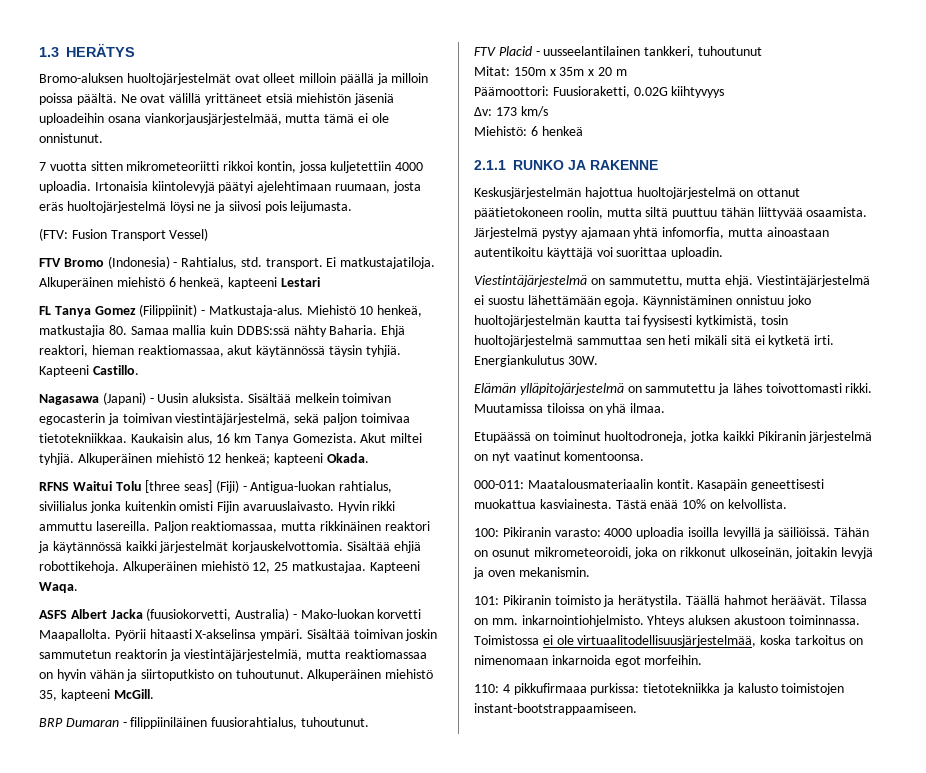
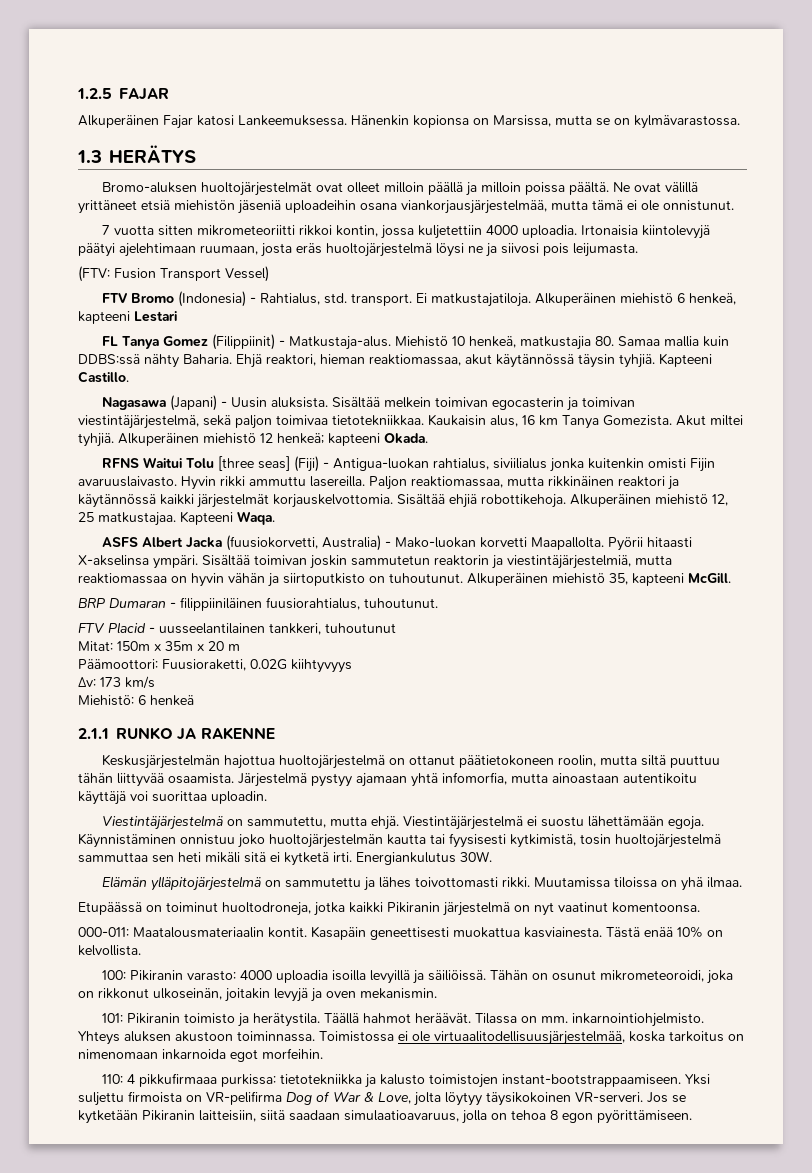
+ 1.2.5 FAJAR
+ Alkuperäinen Fajar katosi Lankeemuksessa. Hänenkin kopionsa on Marsissa, mutta se on kylmävarastossa.
+ Yksi suljettu firmoista on VR-pelifirma Dog of War & Love, jolta löytyy täysikokoinen VR-serveri. Jos se kytketään Pikiranin laitteisiin, siitä saadaan simulaatioavaruus, jolla on tehoa 8 egon pyörittämiseen.

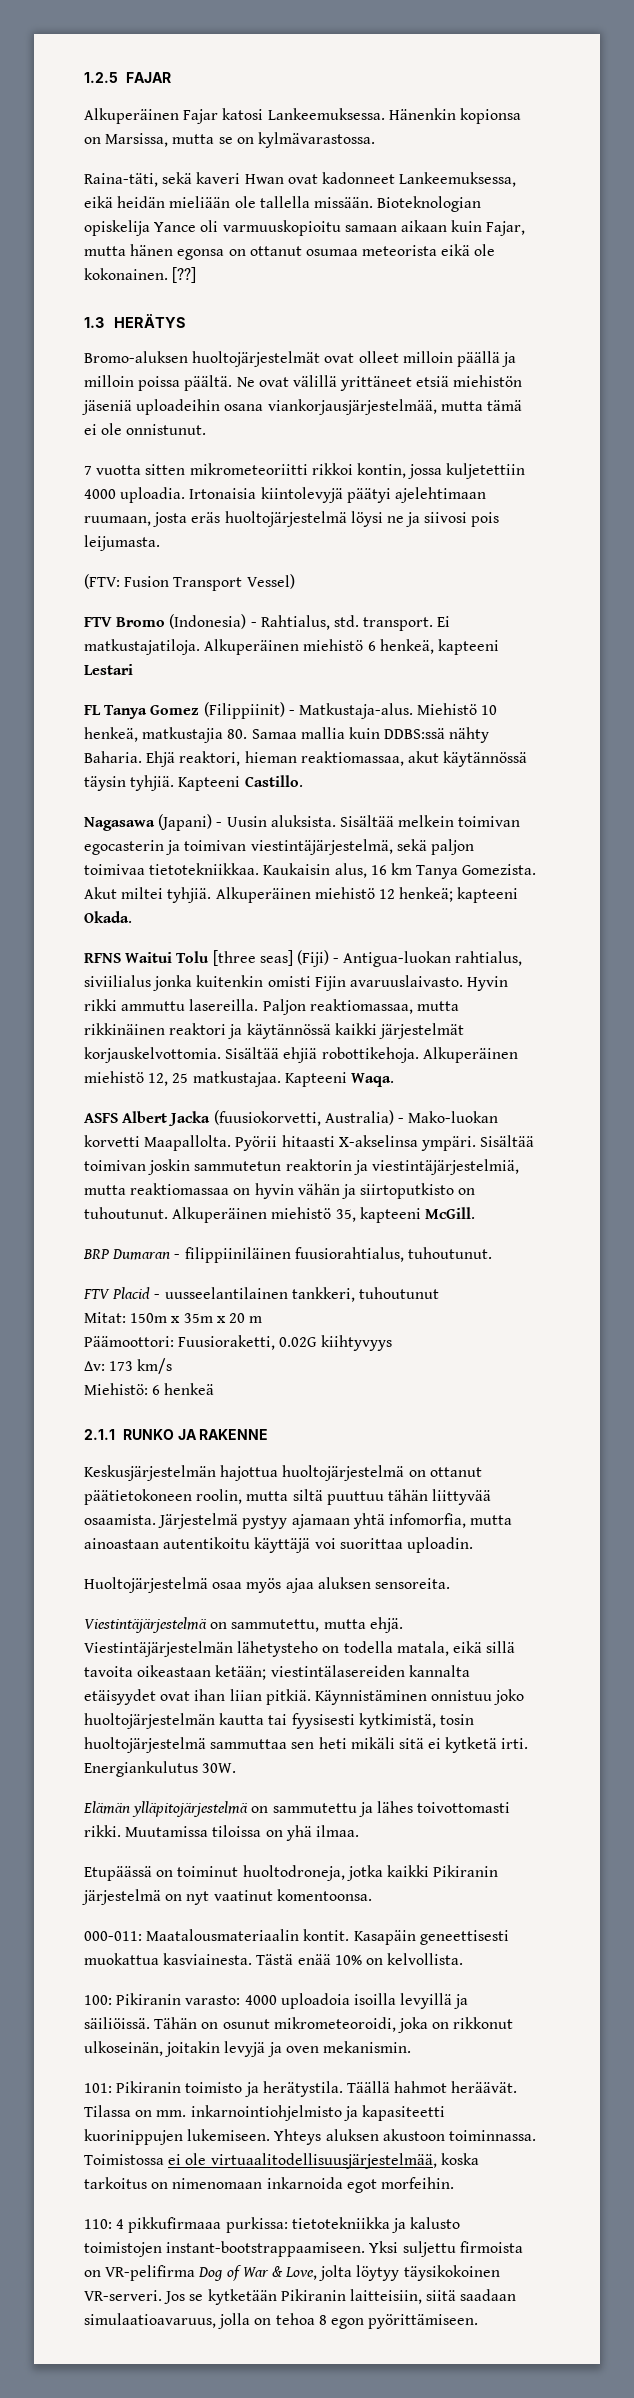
+ Raina-täti, sekä kaveri Hwan ovat kadonneet Lankeemuksessa, eikä heidän mieliään ole tallella missään. Bioteknologian opiskelija Yance oli varmuuskopioitu samaan aikaan kuin Fajar, mutta hänen egonsa on ottanut osumaa meteorista eikä ole kokonainen. [??]
+ Huoltojärjestelmä osaa myös ajaa aluksen sensoreita.
- Viestintäjärjestelmä ei suostu lähettämään egoja.
+ Viestintäjärjestelmän lähetysteho on todella matala, eikä sillä tavoita oikeastaan ketään; viestintälasereiden kannalta etäisyydet ovat ihan liian pitkiä.
- 100: Pikiranin varasto: 4000 uploadia isoilla levyillä ja säiliöissä.
+ 100: Pikiranin varasto: 4000 uploadoia isoilla levyillä ja säiliöissä.
- Tilassa on mm. inkarnointiohjelmisto.
+ Tilassa on mm. inkarnointiohjelmisto ja kapasiteetti kuorinippujen lukemiseen.

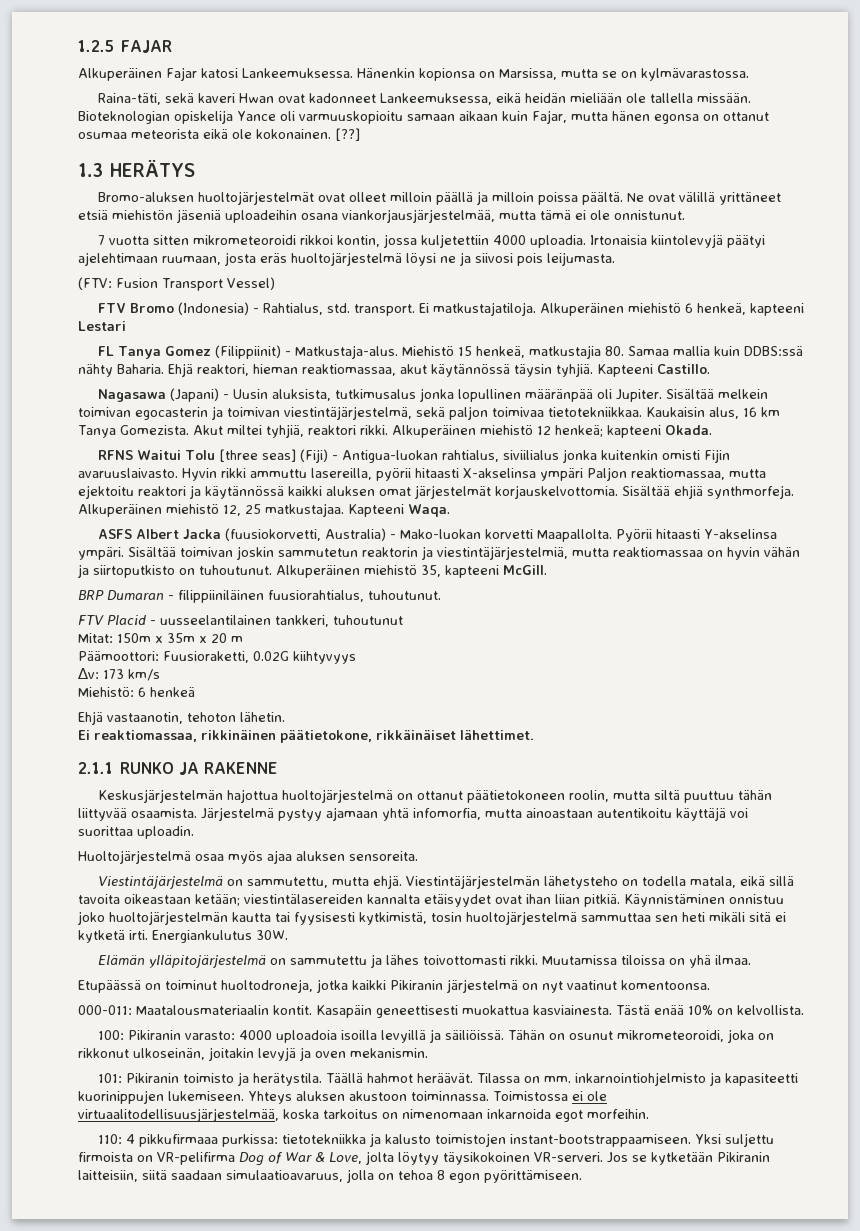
- 7 vuotta sitten mikrometeoriitti rikkoi kontin, jossa kuljetettiin 4000 uploadia.
+ 7 vuotta sitten mikrometeoroidi rikkoi kontin, jossa kuljetettiin 4000 uploadia.
- Miehistö 10 henkeä, matkustajia 80. Samaa mallia kuin DDBS:ssä nähty Baharia.
+ Miehistö 15 henkeä, matkustajia 80. Samaa mallia kuin DDBS:ssä nähty Baharia.
- Nagasawa (Japani) - Uusin aluksista.
+ Nagasawa (Japani) - Uusin aluksista, tutkimusalus jonka lopullinen määränpää oli Jupiter.
- Akut miltei tyhjiä.
+ Akut miltei tyhjiä, reaktori rikki.
- Hyvin rikki ammuttu lasereilla. Paljon reaktiomassaa, mutta rikkinäinen reaktori ja käytännössä kaikki järjestelmät korjauskelvottomia.
+ Hyvin rikki ammuttu lasereilla, pyörii hitaasti X-akselinsa ympäri Paljon reaktiomassaa, mutta ejektoitu reaktori ja käytännössä kaikki aluksen omat järjestelmät korjauskelvottomia.
- Sisältää ehjiä robottikehoja.
+ Sisältää ehjiä synthmorfeja.
- Pyörii hitaasti X-akselinsa ympäri.
+ Pyörii hitaasti Y-akselinsa ympäri.
+ Ehjä vastaanotin, tehoton lähetin.
+ Ei reaktiomassaa, rikkinäinen päätietokone, rikkäinäiset lähettimet.

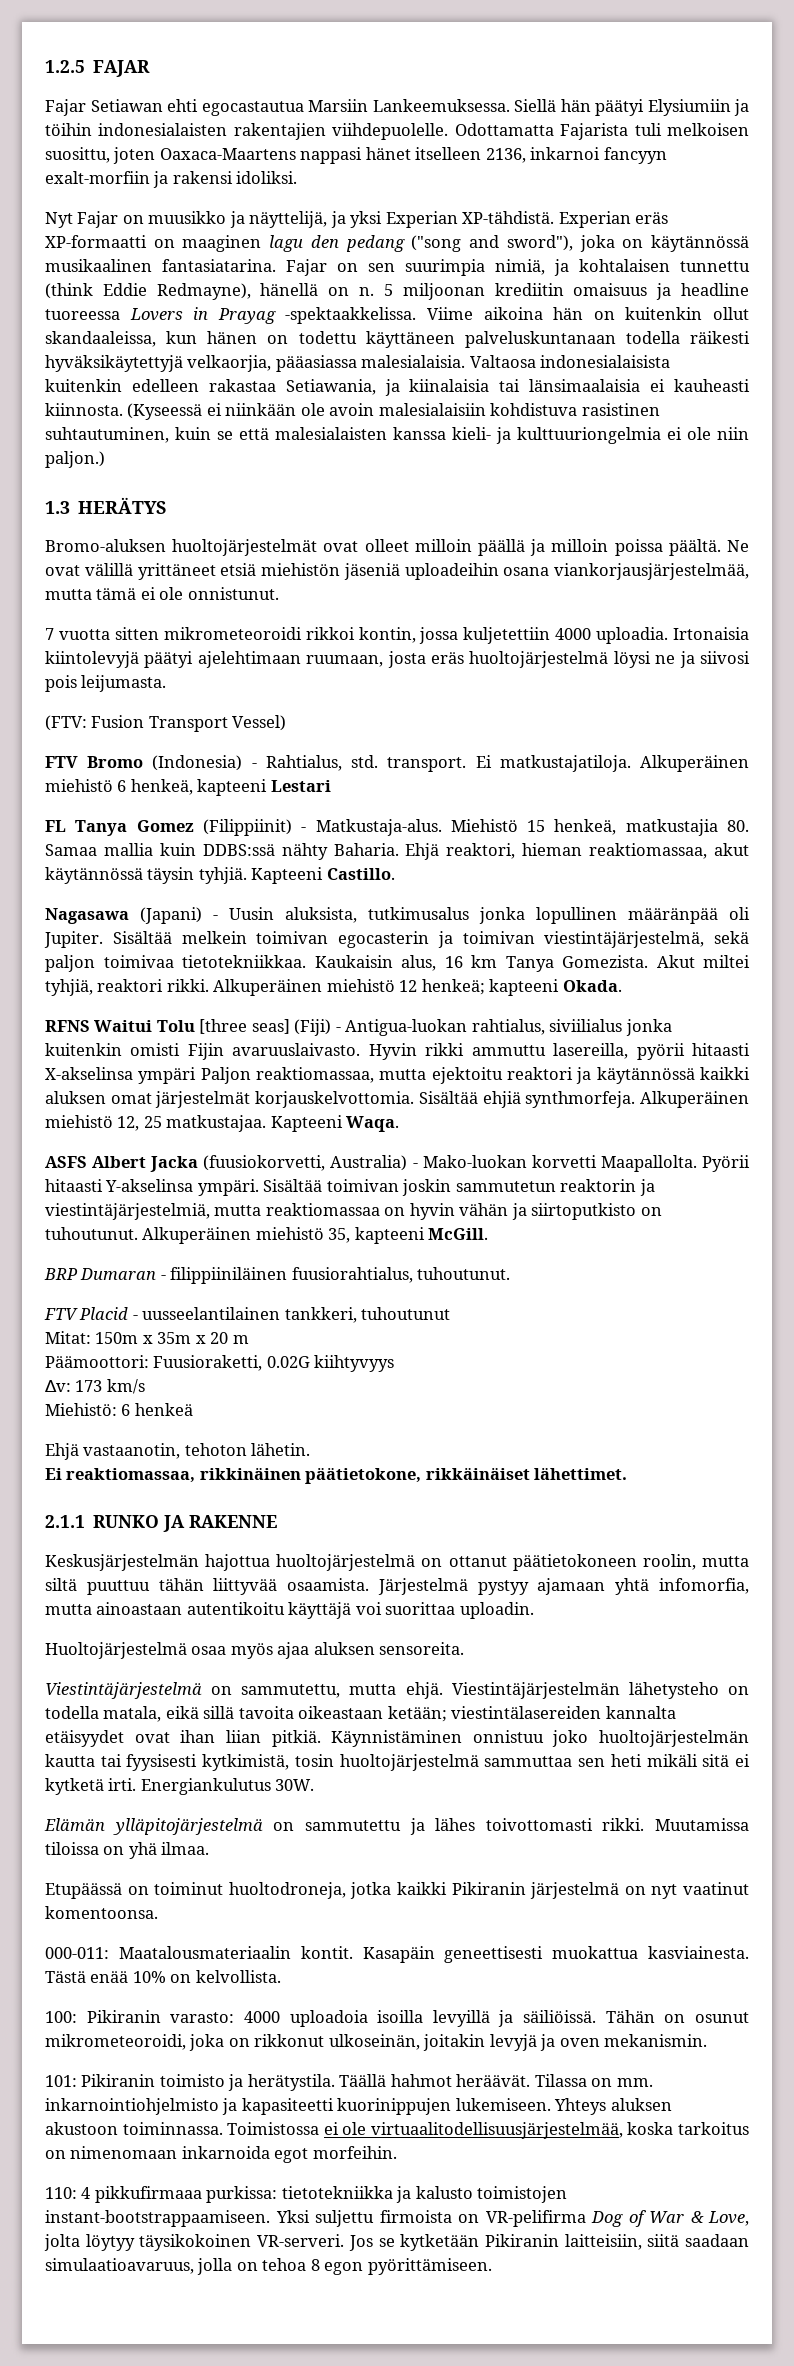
- Alkuperäinen Fajar katosi Lankeemuksessa. Hänenkin kopionsa on Marsissa, mutta se on kylmävarastossa.
- Raina-täti, sekä kaveri Hwan ovat kadonneet Lankeemuksessa, eikä heidän mieliään ole tallella missään. Bioteknologian opiskelija Yance oli varmuuskopioitu samaan aikaan kuin Fajar, mutta hänen egonsa on ottanut osumaa meteorista eikä ole kokonainen. [??]
+ Fajar Setiawan ehti egocastautua Marsiin Lankeemuksessa. Siellä hän päätyi Elysiumiin ja töihin indonesialaisten rakentajien viihdepuolelle. Odottamatta Fajarista tuli melkoisen suosittu, joten Oaxaca-Maartens nappasi hänet itselleen 2136, inkarnoi fancyyn exalt-morfiin ja rakensi idoliksi.
+ Nyt Fajar on muusikko ja näyttelijä, ja yksi Experian XP-tähdistä. Experian eräs XP-formaatti on maaginen lagu den pedang ("song and sword"), joka on käytännössä musikaalinen fantasiatarina. Fajar on sen suurimpia nimiä, ja kohtalaisen tunnettu (think Eddie Redmayne), hänellä on n. 5 miljoonan krediitin omaisuus ja headline tuoreessa Lovers in Prayag -spektaakkelissa. Viime aikoina hän on kuitenkin ollut skandaaleissa, kun hänen on todettu käyttäneen palveluskuntanaan todella räikesti hyväksikäytettyjä velkaorjia, pääasiassa malesialaisia. Valtaosa indonesialaisista kuitenkin edelleen rakastaa Setiawania, ja kiinalaisia tai länsimaalaisia ei kauheasti kiinnosta. (Kyseessä ei niinkään ole avoin malesialaisiin kohdistuva rasistinen suhtautuminen, kuin se että malesialaisten kanssa kieli- ja kulttuuriongelmia ei ole niin paljon.)

